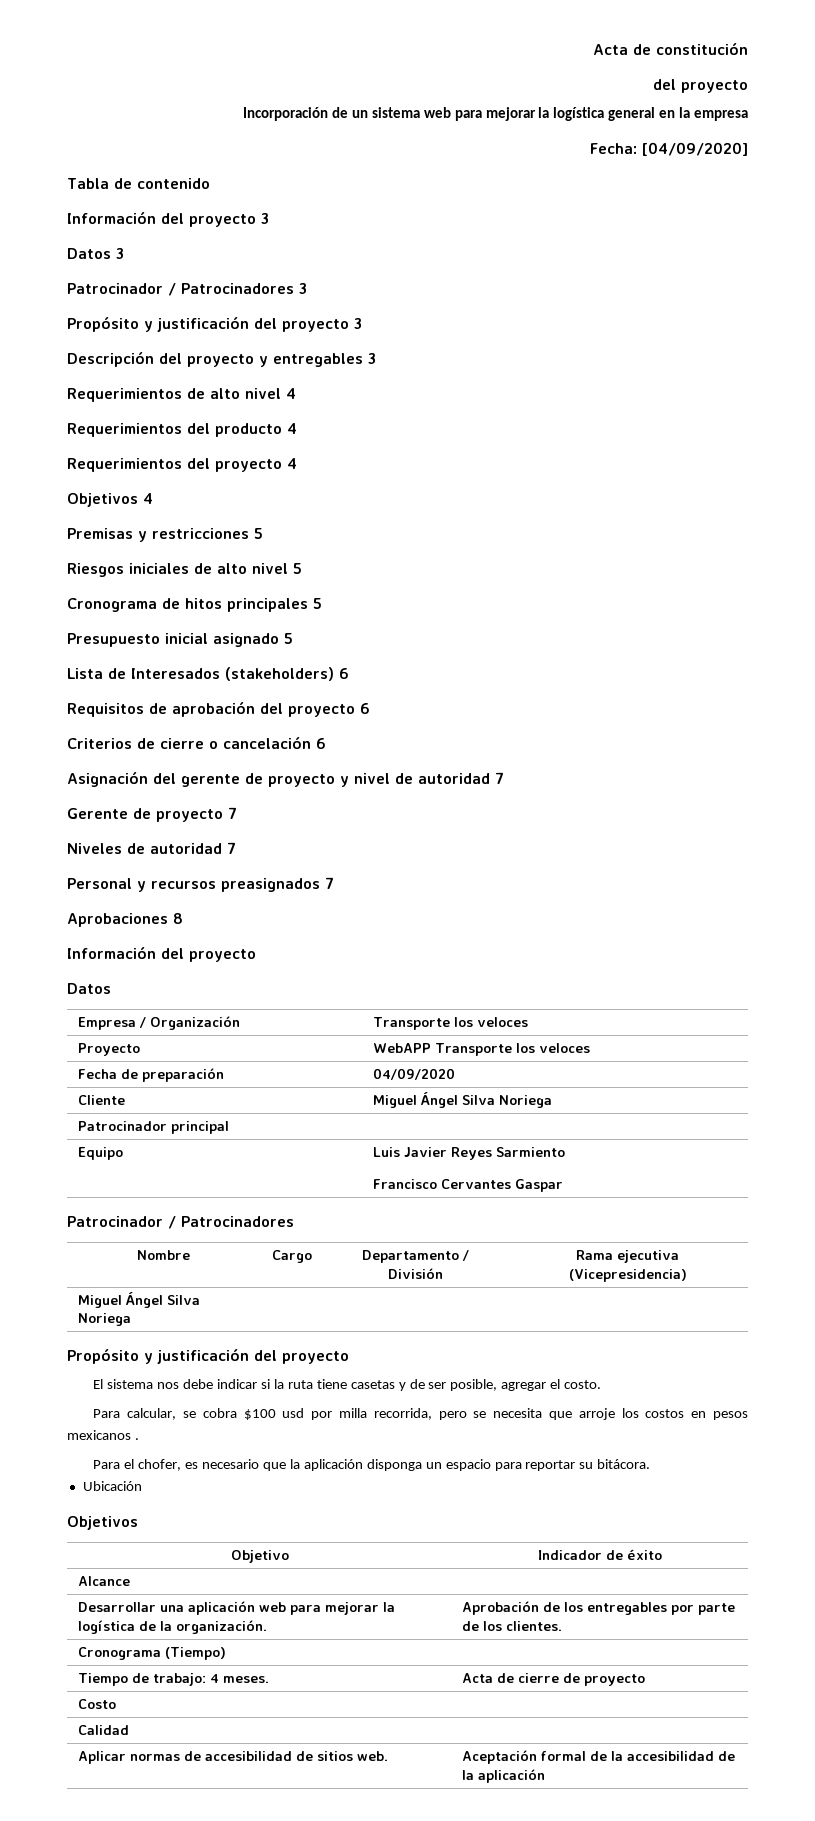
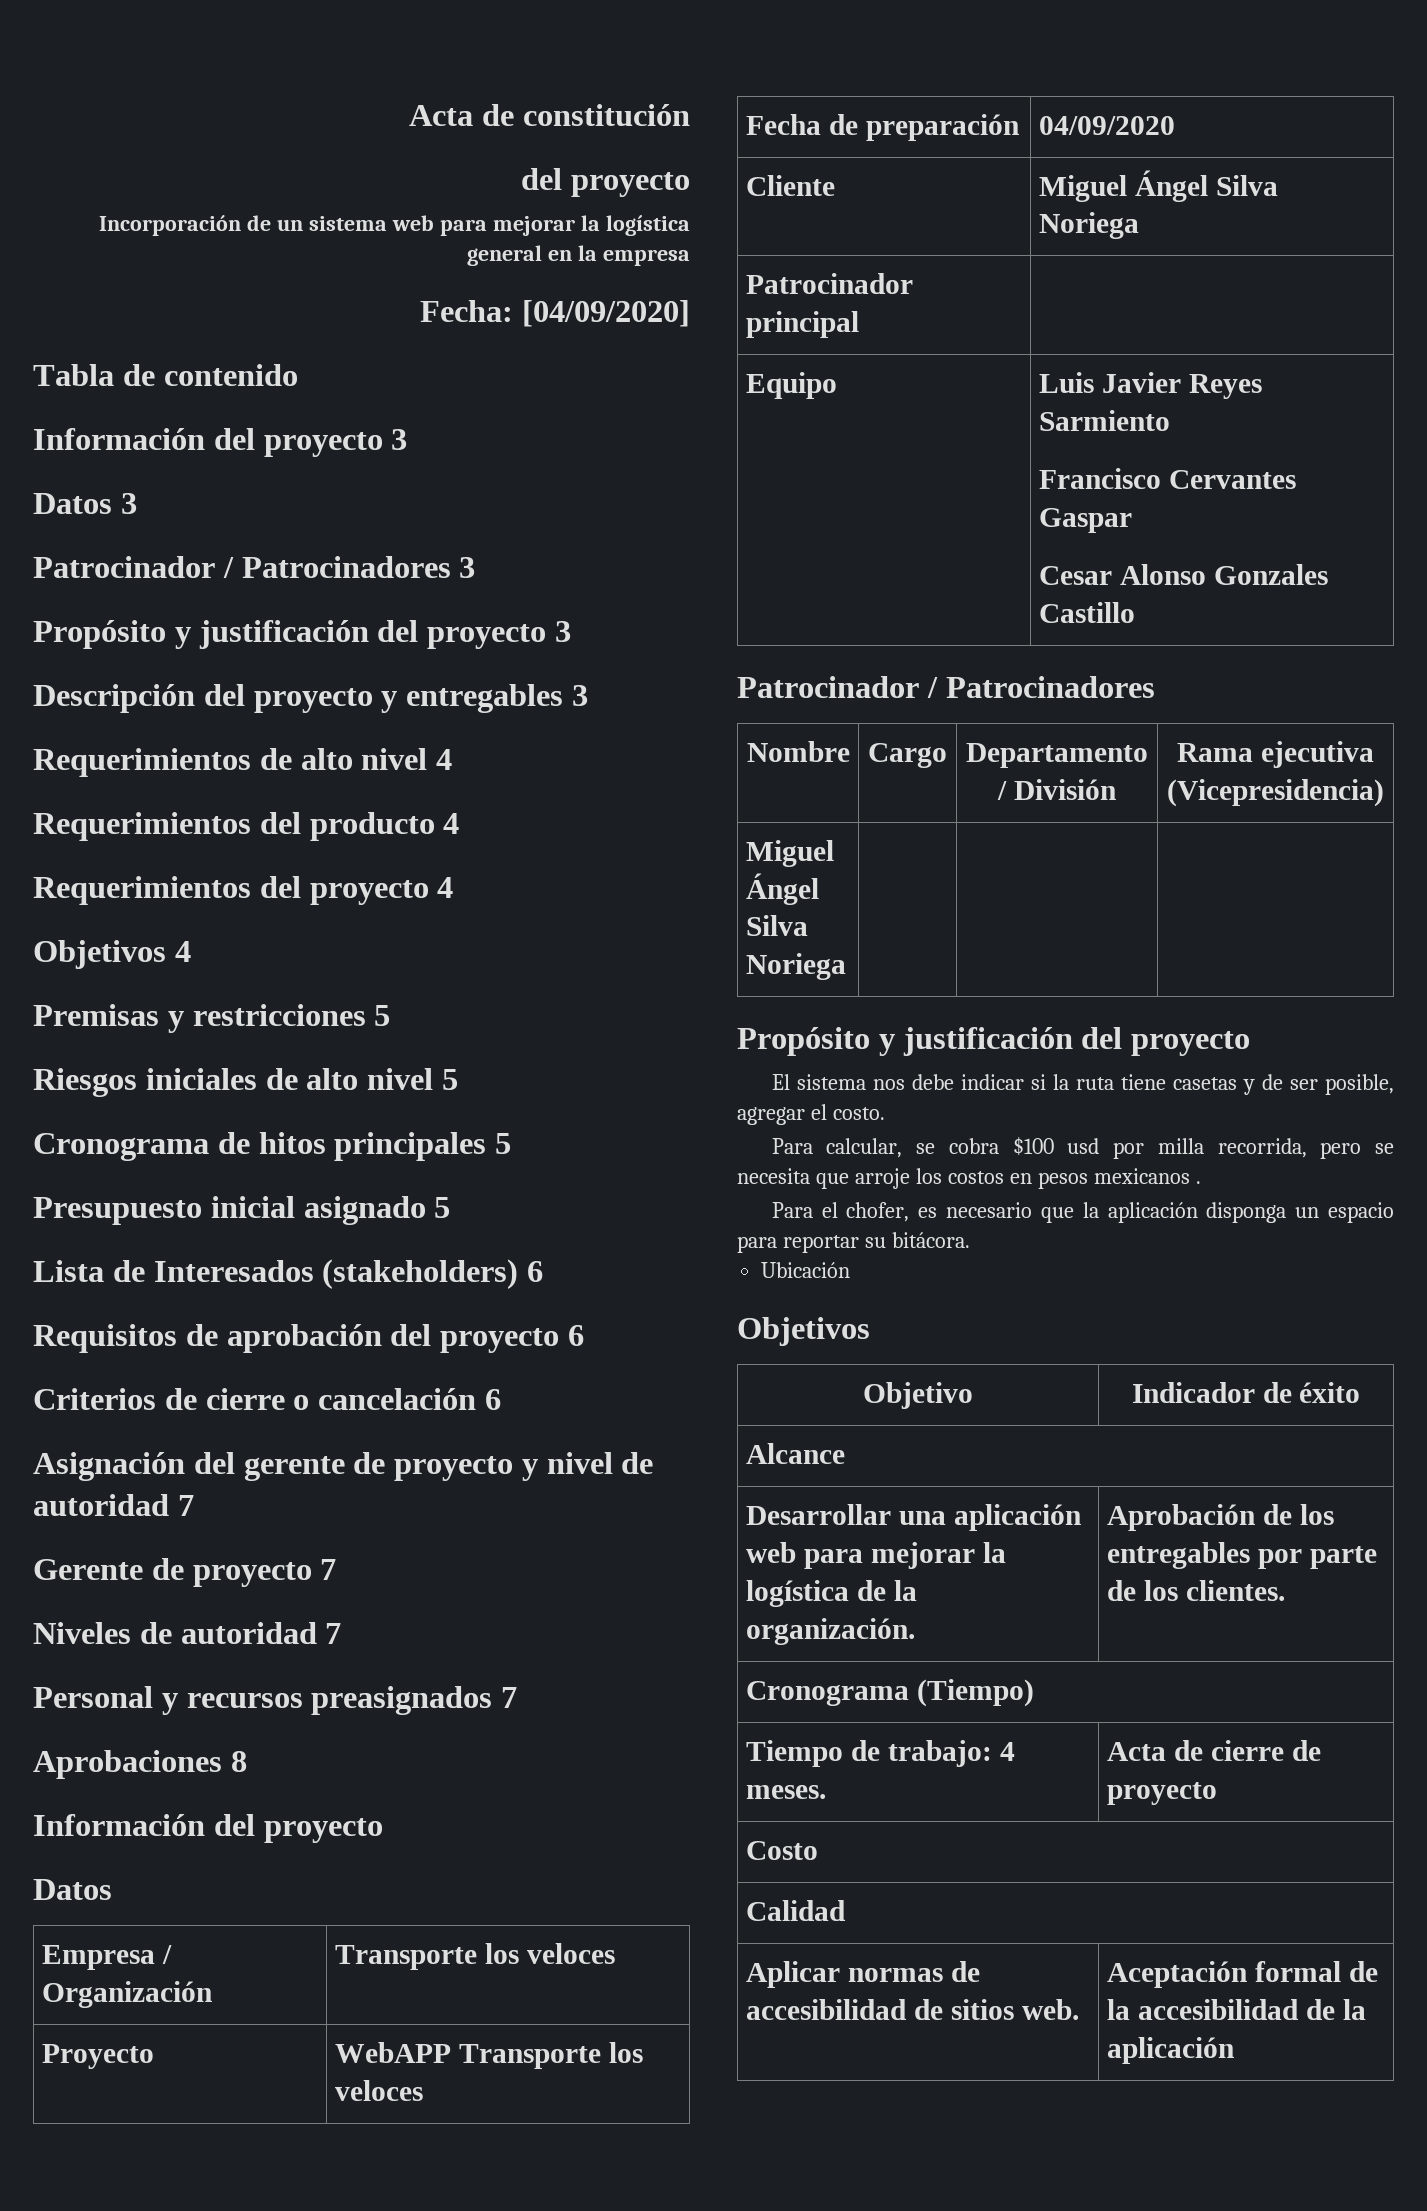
  Equipo | Luis Javier Reyes Sarmiento
  Francisco Cervantes Gaspar
+ Cesar Alonso Gonzales Castillo

